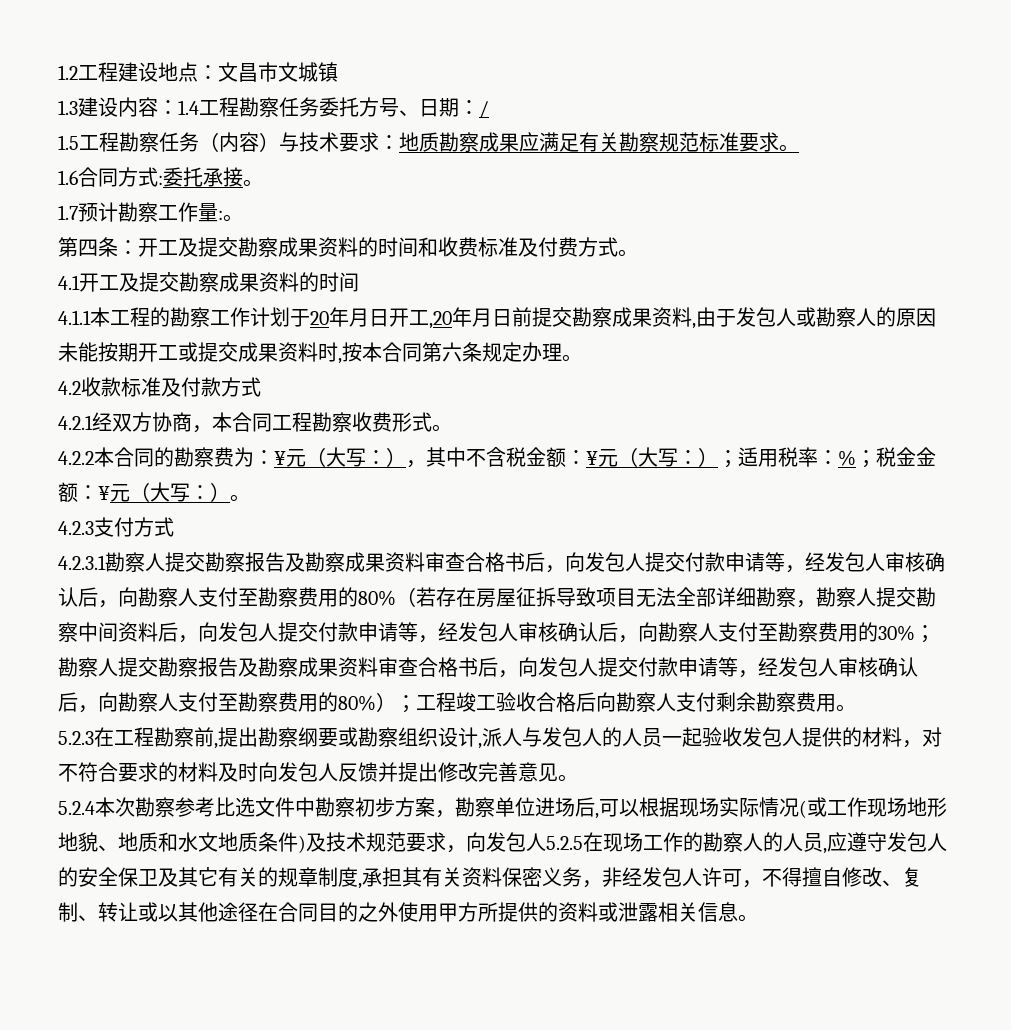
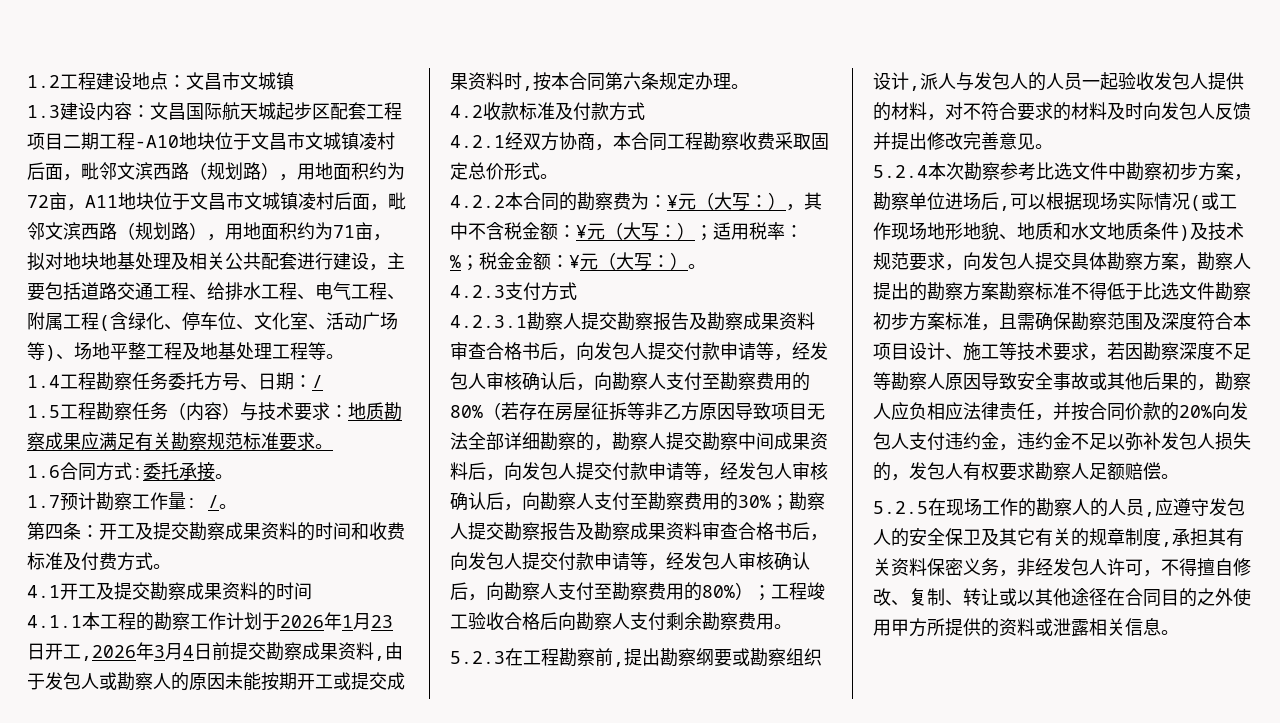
- 1.3建设内容：1.4工程勘察任务委托方号、日期：/
+ 1.3建设内容：文昌国际航天城起步区配套工程项目二期工程-A10地块位于文昌市文城镇凌村后面，毗邻文滨西路（规划路），用地面积约为72亩，A11地块位于文昌市文城镇凌村后面，毗邻文滨西路（规划路），用地面积约为71亩，拟对地块地基处理及相关公共配套进行建设，主要包括道路交通工程、给排水工程、电气工程、附属工程(含绿化、停车位、文化室、活动广场等)、场地平整工程及地基处理工程等。
+ 1.4工程勘察任务委托方号、日期：/
- 1.7预计勘察工作量:。
+ 1.7预计勘察工作量: /。
- 4.1.1本工程的勘察工作计划于20年月日开工,20年月日前提交勘察成果资料,由于发包人或勘察人的原因未能按期开工或提交成果资料时,按本合同第六条规定办理。
+ 4.1.1本工程的勘察工作计划于2026年1月23日开工,2026年3月4日前提交勘察成果资料,由于发包人或勘察人的原因未能按期开工或提交成果资料时,按本合同第六条规定办理。
- 4.2.1经双方协商，本合同工程勘察收费形式。
+ 4.2.1经双方协商，本合同工程勘察收费采取固定总价形式。
- 4.2.3.1勘察人提交勘察报告及勘察成果资料审查合格书后，向发包人提交付款申请等，经发包人审核确认后，向勘察人支付至勘察费用的80%（若存在房屋征拆导致项目无法全部详细勘察，勘察人提交勘察中间资料后，向发包人提交付款申请等，经发包人审核确认后，向勘察人支付至勘察费用的30%；
+ 4.2.3.1勘察人提交勘察报告及勘察成果资料审查合格书后，向发包人提交付款申请等，经发包人审核确认后，向勘察人支付至勘察费用的80%（若存在房屋征拆等非乙方原因导致项目无法全部详细勘察的，勘察人提交勘察中间成果资料后，向发包人提交付款申请等，经发包人审核确认后，向勘察人支付至勘察费用的30%；
- 5.2.4本次勘察参考比选文件中勘察初步方案，勘察单位进场后,可以根据现场实际情况(或工作现场地形地貌、地质和水文地质条件)及技术规范要求，向发包人5.2.5在现场工作的勘察人的人员,应遵守发包人的安全保卫及其它有关的规章制度,承担其有关资料保密义务，非经发包人许可，不得擅自修改、复制、转让或以其他途径在合同目的之外使用甲方所提供的资料或泄露相关信息。
+ 5.2.4本次勘察参考比选文件中勘察初步方案，勘察单位进场后,可以根据现场实际情况(或工作现场地形地貌、地质和水文地质条件)及技术规范要求，向发包人提交具体勘察方案，勘察人提出的勘察方案勘察标准不得低于比选文件勘察初步方案标准，且需确保勘察范围及深度符合本项目设计、施工等技术要求，若因勘察深度不足等勘察人原因导致安全事故或其他后果的，勘察人应负相应法律责任，并按合同价款的20%向发包人支付违约金，违约金不足以弥补发包人损失的，发包人有权要求勘察人足额赔偿。
+ 5.2.5在现场工作的勘察人的人员,应遵守发包人的安全保卫及其它有关的规章制度,承担其有关资料保密义务，非经发包人许可，不得擅自修改、复制、转让或以其他途径在合同目的之外使用甲方所提供的资料或泄露相关信息。

